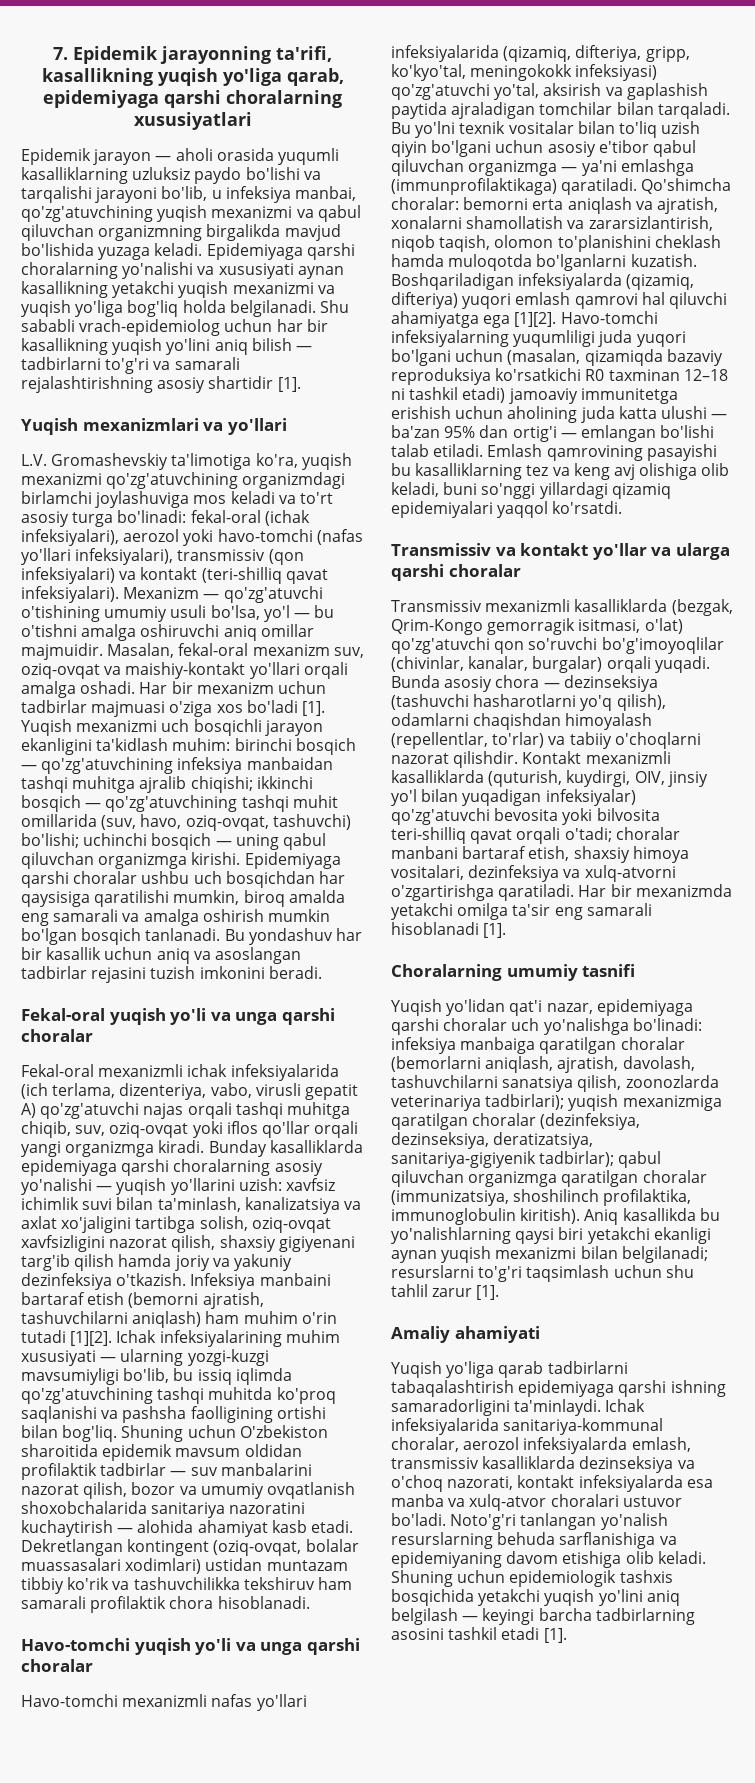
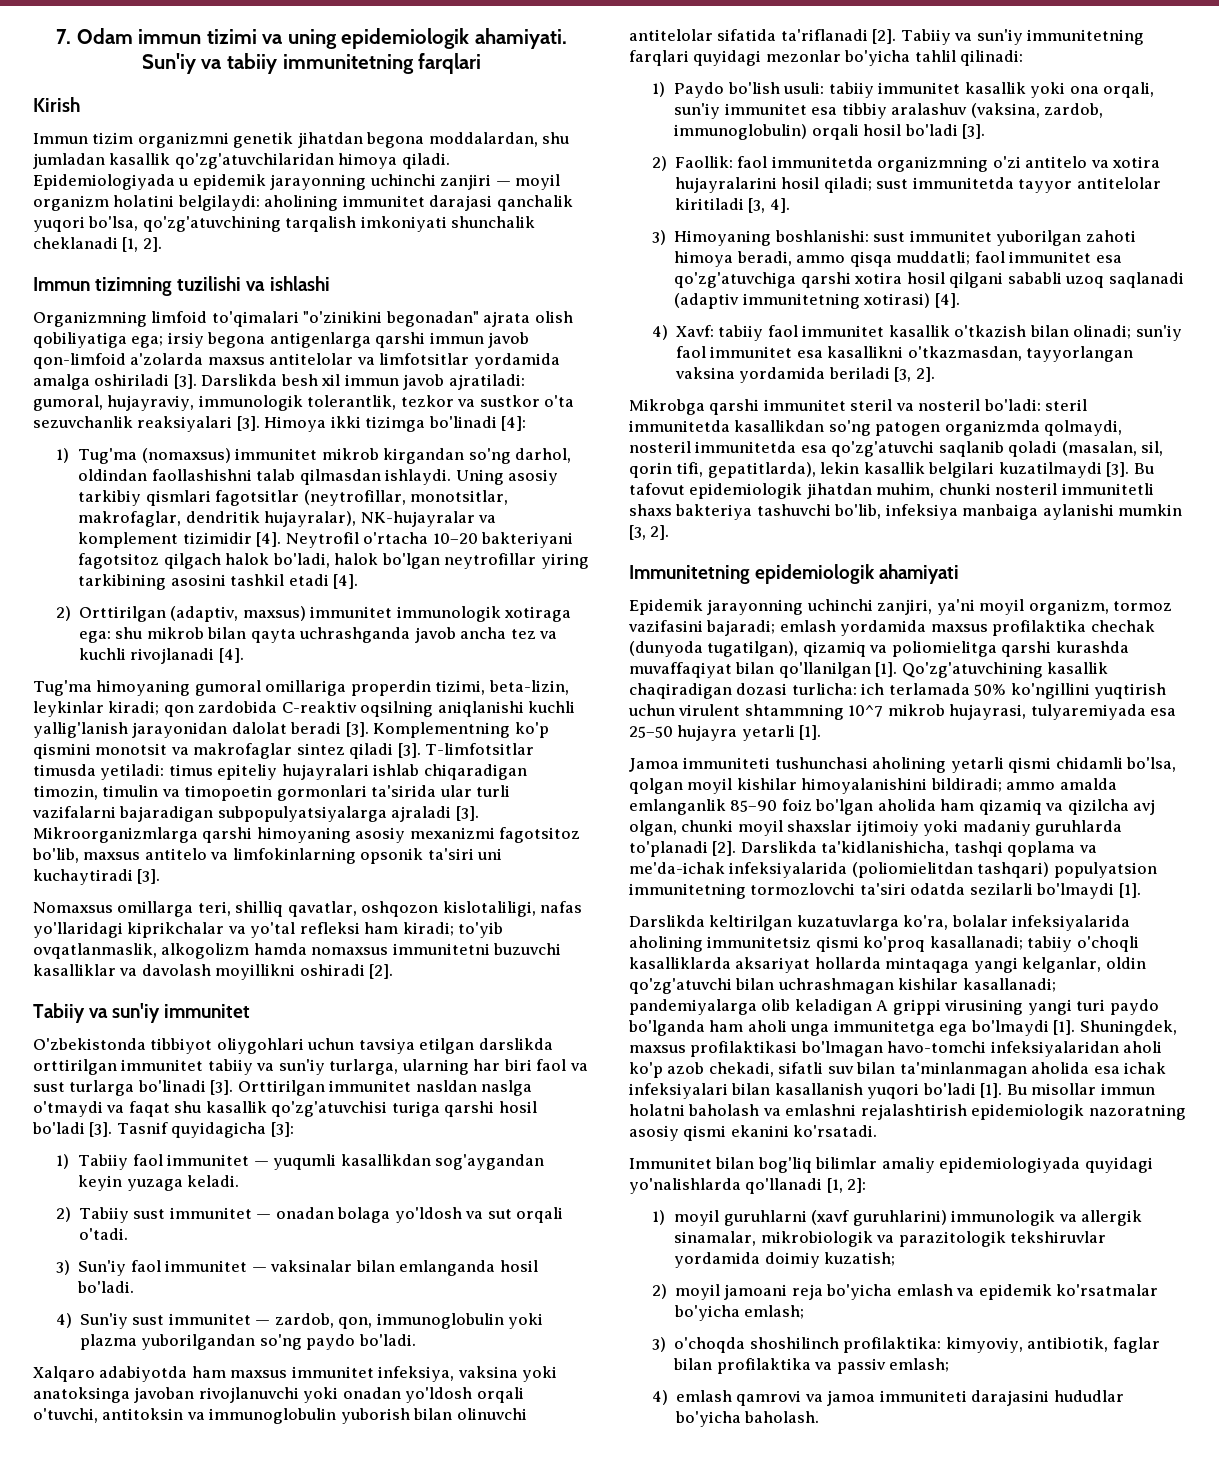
- 7. Epidemik jarayonning ta'rifi, kasallikning yuqish yo'liga qarab, epidemiyaga qarshi choralarning xususiyatlari
- Epidemik jarayon — aholi orasida yuqumli kasalliklarning uzluksiz paydo bo'lishi va tarqalishi jarayoni bo'lib, u infeksiya manbai, qo'zg'atuvchining yuqish mexanizmi va qabul qiluvchan organizmning birgalikda mavjud bo'lishida yuzaga keladi. Epidemiyaga qarshi choralarning yo'nalishi va xususiyati aynan kasallikning yetakchi yuqish mexanizmi va yuqish yo'liga bog'liq holda belgilanadi. Shu sababli vrach-epidemiolog uchun har bir kasallikning yuqish yo'lini aniq bilish — tadbirlarni to'g'ri va samarali rejalashtirishning asosiy shartidir [1].
- Yuqish mexanizmlari va yo'llari
- L.V. Gromashevskiy ta'limotiga ko'ra, yuqish mexanizmi qo'zg'atuvchining organizmdagi birlamchi joylashuviga mos keladi va to'rt asosiy turga bo'linadi: fekal-oral (ichak infeksiyalari), aerozol yoki havo-tomchi (nafas yo'llari infeksiyalari), transmissiv (qon infeksiyalari) va kontakt (teri-shilliq qavat infeksiyalari). Mexanizm — qo'zg'atuvchi o'tishining umumiy usuli bo'lsa, yo'l — bu o'tishni amalga oshiruvchi aniq omillar majmuidir. Masalan, fekal-oral mexanizm suv, oziq-ovqat va maishiy-kontakt yo'llari orqali amalga oshadi. Har bir mexanizm uchun tadbirlar majmuasi o'ziga xos bo'ladi [1]. Yuqish mexanizmi uch bosqichli jarayon ekanligini ta'kidlash muhim: birinchi bosqich — qo'zg'atuvchining infeksiya manbaidan tashqi muhitga ajralib chiqishi; ikkinchi bosqich — qo'zg'atuvchining tashqi muhit omillarida (suv, havo, oziq-ovqat, tashuvchi) bo'lishi; uchinchi bosqich — uning qabul qiluvchan organizmga kirishi. Epidemiyaga qarshi choralar ushbu uch bosqichdan har qaysisiga qaratilishi mumkin, biroq amalda eng samarali va amalga oshirish mumkin bo'lgan bosqich tanlanadi. Bu yondashuv har bir kasallik uchun aniq va asoslangan tadbirlar rejasini tuzish imkonini beradi.
- Fekal-oral yuqish yo'li va unga qarshi choralar
- Fekal-oral mexanizmli ichak infeksiyalarida (ich terlama, dizenteriya, vabo, virusli gepatit A) qo'zg'atuvchi najas orqali tashqi muhitga chiqib, suv, oziq-ovqat yoki iflos qo'llar orqali yangi organizmga kiradi. Bunday kasalliklarda epidemiyaga qarshi choralarning asosiy yo'nalishi — yuqish yo'llarini uzish: xavfsiz ichimlik suvi bilan ta'minlash, kanalizatsiya va axlat xo'jaligini tartibga solish, oziq-ovqat xavfsizligini nazorat qilish, shaxsiy gigiyenani targ'ib qilish hamda joriy va yakuniy dezinfeksiya o'tkazish. Infeksiya manbaini bartaraf etish (bemorni ajratish, tashuvchilarni aniqlash) ham muhim o'rin tutadi [1][2]. Ichak infeksiyalarining muhim xususiyati — ularning yozgi-kuzgi mavsumiyligi bo'lib, bu issiq iqlimda qo'zg'atuvchining tashqi muhitda ko'proq saqlanishi va pashsha faolligining ortishi bilan bog'liq. Shuning uchun O'zbekiston sharoitida epidemik mavsum oldidan profilaktik tadbirlar — suv manbalarini nazorat qilish, bozor va umumiy ovqatlanish shoxobchalarida sanitariya nazoratini kuchaytirish — alohida ahamiyat kasb etadi. Dekretlangan kontingent (oziq-ovqat, bolalar muassasalari xodimlari) ustidan muntazam tibbiy ko'rik va tashuvchilikka tekshiruv ham samarali profilaktik chora hisoblanadi.
- Havo-tomchi yuqish yo'li va unga qarshi choralar
- Havo-tomchi mexanizmli nafas yo'llari infeksiyalarida (qizamiq, difteriya, gripp, ko'kyo'tal, meningokokk infeksiyasi) qo'zg'atuvchi yo'tal, aksirish va gaplashish paytida ajraladigan tomchilar bilan tarqaladi. Bu yo'lni texnik vositalar bilan to'liq uzish qiyin bo'lgani uchun asosiy e'tibor qabul qiluvchan organizmga — ya'ni emlashga (immunprofilaktikaga) qaratiladi. Qo'shimcha choralar: bemorni erta aniqlash va ajratish, xonalarni shamollatish va zararsizlantirish, niqob taqish, olomon to'planishini cheklash hamda muloqotda bo'lganlarni kuzatish. Boshqariladigan infeksiyalarda (qizamiq, difteriya) yuqori emlash qamrovi hal qiluvchi ahamiyatga ega [1][2]. Havo-tomchi infeksiyalarning yuqumliligi juda yuqori bo'lgani uchun (masalan, qizamiqda bazaviy reproduksiya ko'rsatkichi R0 taxminan 12–18 ni tashkil etadi) jamoaviy immunitetga erishish uchun aholining juda katta ulushi — ba'zan 95% dan ortig'i — emlangan bo'lishi talab etiladi. Emlash qamrovining pasayishi bu kasalliklarning tez va keng avj olishiga olib keladi, buni so'nggi yillardagi qizamiq epidemiyalari yaqqol ko'rsatdi.
- Transmissiv va kontakt yo'llar va ularga qarshi choralar
- Transmissiv mexanizmli kasalliklarda (bezgak, Qrim-Kongo gemorragik isitmasi, o'lat) qo'zg'atuvchi qon so'ruvchi bo'g'imoyoqlilar (chivinlar, kanalar, burgalar) orqali yuqadi. Bunda asosiy chora — dezinseksiya (tashuvchi hasharotlarni yo'q qilish), odamlarni chaqishdan himoyalash (repellentlar, to'rlar) va tabiiy o'choqlarni nazorat qilishdir. Kontakt mexanizmli kasalliklarda (quturish, kuydirgi, OIV, jinsiy yo'l bilan yuqadigan infeksiyalar) qo'zg'atuvchi bevosita yoki bilvosita teri-shilliq qavat orqali o'tadi; choralar manbani bartaraf etish, shaxsiy himoya vositalari, dezinfeksiya va xulq-atvorni o'zgartirishga qaratiladi. Har bir mexanizmda yetakchi omilga ta'sir eng samarali hisoblanadi [1].
- Choralarning umumiy tasnifi
- Yuqish yo'lidan qat'i nazar, epidemiyaga qarshi choralar uch yo'nalishga bo'linadi: infeksiya manbaiga qaratilgan choralar (bemorlarni aniqlash, ajratish, davolash, tashuvchilarni sanatsiya qilish, zoonozlarda veterinariya tadbirlari); yuqish mexanizmiga qaratilgan choralar (dezinfeksiya, dezinseksiya, deratizatsiya, sanitariya-gigiyenik tadbirlar); qabul qiluvchan organizmga qaratilgan choralar (immunizatsiya, shoshilinch profilaktika, immunoglobulin kiritish). Aniq kasallikda bu yo'nalishlarning qaysi biri yetakchi ekanligi aynan yuqish mexanizmi bilan belgilanadi; resurslarni to'g'ri taqsimlash uchun shu tahlil zarur [1].
- Amaliy ahamiyati
- Yuqish yo'liga qarab tadbirlarni tabaqalashtirish epidemiyaga qarshi ishning samaradorligini ta'minlaydi. Ichak infeksiyalarida sanitariya-kommunal choralar, aerozol infeksiyalarda emlash, transmissiv kasalliklarda dezinseksiya va o'choq nazorati, kontakt infeksiyalarda esa manba va xulq-atvor choralari ustuvor bo'ladi. Noto'g'ri tanlangan yo'nalish resurslarning behuda sarflanishiga va epidemiyaning davom etishiga olib keladi. Shuning uchun epidemiologik tashxis bosqichida yetakchi yuqish yo'lini aniq belgilash — keyingi barcha tadbirlarning asosini tashkil etadi [1].
+ 7. Odam immun tizimi va uning epidemiologik ahamiyati. Sun'iy va tabiiy immunitetning farqlari
+ Kirish
+ Immun tizim organizmni genetik jihatdan begona moddalardan, shu jumladan kasallik qo'zg'atuvchilaridan himoya qiladi. Epidemiologiyada u epidemik jarayonning uchinchi zanjiri — moyil organizm holatini belgilaydi: aholining immunitet darajasi qanchalik yuqori bo'lsa, qo'zg'atuvchining tarqalish imkoniyati shunchalik cheklanadi [1, 2].
+ Immun tizimning tuzilishi va ishlashi
+ Organizmning limfoid to'qimalari "o'zinikini begonadan" ajrata olish qobiliyatiga ega; irsiy begona antigenlarga qarshi immun javob qon-limfoid a'zolarda maxsus antitelolar va limfotsitlar yordamida amalga oshiriladi [3]. Darslikda besh xil immun javob ajratiladi: gumoral, hujayraviy, immunologik tolerantlik, tezkor va sustkor o'ta sezuvchanlik reaksiyalari [3]. Himoya ikki tizimga bo'linadi [4]:
+ 1) Tug'ma (nomaxsus) immunitet mikrob kirgandan so'ng darhol, oldindan faollashishni talab qilmasdan ishlaydi. Uning asosiy tarkibiy qismlari fagotsitlar (neytrofillar, monotsitlar, makrofaglar, dendritik hujayralar), NK-hujayralar va komplement tizimidir [4]. Neytrofil o'rtacha 10–20 bakteriyani fagotsitoz qilgach halok bo'ladi, halok bo'lgan neytrofillar yiring tarkibining asosini tashkil etadi [4].
+ 2) Orttirilgan (adaptiv, maxsus) immunitet immunologik xotiraga ega: shu mikrob bilan qayta uchrashganda javob ancha tez va kuchli rivojlanadi [4].
+ Tug'ma himoyaning gumoral omillariga properdin tizimi, beta-lizin, leykinlar kiradi; qon zardobida C-reaktiv oqsilning aniqlanishi kuchli yallig'lanish jarayonidan dalolat beradi [3]. Komplementning ko'p qismini monotsit va makrofaglar sintez qiladi [3]. T-limfotsitlar timusda yetiladi: timus epiteliy hujayralari ishlab chiqaradigan timozin, timulin va timopoetin gormonlari ta'sirida ular turli vazifalarni bajaradigan subpopulyatsiyalarga ajraladi [3]. Mikroorganizmlarga qarshi himoyaning asosiy mexanizmi fagotsitoz bo'lib, maxsus antitelo va limfokinlarning opsonik ta'siri uni kuchaytiradi [3].
+ Nomaxsus omillarga teri, shilliq qavatlar, oshqozon kislotaliligi, nafas yo'llaridagi kiprikchalar va yo'tal refleksi ham kiradi; to'yib ovqatlanmaslik, alkogolizm hamda nomaxsus immunitetni buzuvchi kasalliklar va davolash moyillikni oshiradi [2].
+ Tabiiy va sun'iy immunitet
+ O'zbekistonda tibbiyot oliygohlari uchun tavsiya etilgan darslikda orttirilgan immunitet tabiiy va sun'iy turlarga, ularning har biri faol va sust turlarga bo'linadi [3]. Orttirilgan immunitet nasldan naslga o'tmaydi va faqat shu kasallik qo'zg'atuvchisi turiga qarshi hosil bo'ladi [3]. Tasnif quyidagicha [3]:
+ 1) Tabiiy faol immunitet — yuqumli kasallikdan sog'aygandan keyin yuzaga keladi.
+ 2) Tabiiy sust immunitet — onadan bolaga yo'ldosh va sut orqali o'tadi.
+ 3) Sun'iy faol immunitet — vaksinalar bilan emlanganda hosil bo'ladi.
+ 4) Sun'iy sust immunitet — zardob, qon, immunoglobulin yoki plazma yuborilgandan so'ng paydo bo'ladi.
+ Xalqaro adabiyotda ham maxsus immunitet infeksiya, vaksina yoki anatoksinga javoban rivojlanuvchi yoki onadan yo'ldosh orqali o'tuvchi, antitoksin va immunoglobulin yuborish bilan olinuvchi antitelolar sifatida ta'riflanadi [2]. Tabiiy va sun'iy immunitetning farqlari quyidagi mezonlar bo'yicha tahlil qilinadi:
+ 1) Paydo bo'lish usuli: tabiiy immunitet kasallik yoki ona orqali, sun'iy immunitet esa tibbiy aralashuv (vaksina, zardob, immunoglobulin) orqali hosil bo'ladi [3].
+ 2) Faollik: faol immunitetda organizmning o'zi antitelo va xotira hujayralarini hosil qiladi; sust immunitetda tayyor antitelolar kiritiladi [3, 4].
+ 3) Himoyaning boshlanishi: sust immunitet yuborilgan zahoti himoya beradi, ammo qisqa muddatli; faol immunitet esa qo'zg'atuvchiga qarshi xotira hosil qilgani sababli uzoq saqlanadi (adaptiv immunitetning xotirasi) [4].
+ 4) Xavf: tabiiy faol immunitet kasallik o'tkazish bilan olinadi; sun'iy faol immunitet esa kasallikni o'tkazmasdan, tayyorlangan vaksina yordamida beriladi [3, 2].
+ Mikrobga qarshi immunitet steril va nosteril bo'ladi: steril immunitetda kasallikdan so'ng patogen organizmda qolmaydi, nosteril immunitetda esa qo'zg'atuvchi saqlanib qoladi (masalan, sil, qorin tifi, gepatitlarda), lekin kasallik belgilari kuzatilmaydi [3]. Bu tafovut epidemiologik jihatdan muhim, chunki nosteril immunitetli shaxs bakteriya tashuvchi bo'lib, infeksiya manbaiga aylanishi mumkin [3, 2].
+ Immunitetning epidemiologik ahamiyati
+ Epidemik jarayonning uchinchi zanjiri, ya'ni moyil organizm, tormoz vazifasini bajaradi; emlash yordamida maxsus profilaktika chechak (dunyoda tugatilgan), qizamiq va poliomielitga qarshi kurashda muvaffaqiyat bilan qo'llanilgan [1]. Qo'zg'atuvchining kasallik chaqiradigan dozasi turlicha: ich terlamada 50% ko'ngillini yuqtirish uchun virulent shtammning 10^7 mikrob hujayrasi, tulyaremiyada esa 25–50 hujayra yetarli [1].
+ Jamoa immuniteti tushunchasi aholining yetarli qismi chidamli bo'lsa, qolgan moyil kishilar himoyalanishini bildiradi; ammo amalda emlanganlik 85–90 foiz bo'lgan aholida ham qizamiq va qizilcha avj olgan, chunki moyil shaxslar ijtimoiy yoki madaniy guruhlarda to'planadi [2]. Darslikda ta'kidlanishicha, tashqi qoplama va me'da-ichak infeksiyalarida (poliomielitdan tashqari) populyatsion immunitetning tormozlovchi ta'siri odatda sezilarli bo'lmaydi [1].
+ Darslikda keltirilgan kuzatuvlarga ko'ra, bolalar infeksiyalarida aholining immunitetsiz qismi ko'proq kasallanadi; tabiiy o'choqli kasalliklarda aksariyat hollarda mintaqaga yangi kelganlar, oldin qo'zg'atuvchi bilan uchrashmagan kishilar kasallanadi; pandemiyalarga olib keladigan A grippi virusining yangi turi paydo bo'lganda ham aholi unga immunitetga ega bo'lmaydi [1]. Shuningdek, maxsus profilaktikasi bo'lmagan havo-tomchi infeksiyalaridan aholi ko'p azob chekadi, sifatli suv bilan ta'minlanmagan aholida esa ichak infeksiyalari bilan kasallanish yuqori bo'ladi [1]. Bu misollar immun holatni baholash va emlashni rejalashtirish epidemiologik nazoratning asosiy qismi ekanini ko'rsatadi.
+ Immunitet bilan bog'liq bilimlar amaliy epidemiologiyada quyidagi yo'nalishlarda qo'llanadi [1, 2]:
+ 1) moyil guruhlarni (xavf guruhlarini) immunologik va allergik sinamalar, mikrobiologik va parazitologik tekshiruvlar yordamida doimiy kuzatish;
+ 2) moyil jamoani reja bo'yicha emlash va epidemik ko'rsatmalar bo'yicha emlash;
+ 3) o'choqda shoshilinch profilaktika: kimyoviy, antibiotik, faglar bilan profilaktika va passiv emlash;
+ 4) emlash qamrovi va jamoa immuniteti darajasini hududlar bo'yicha baholash.

